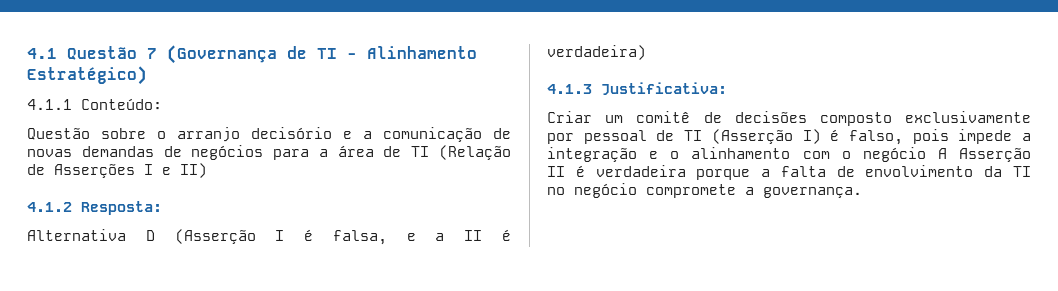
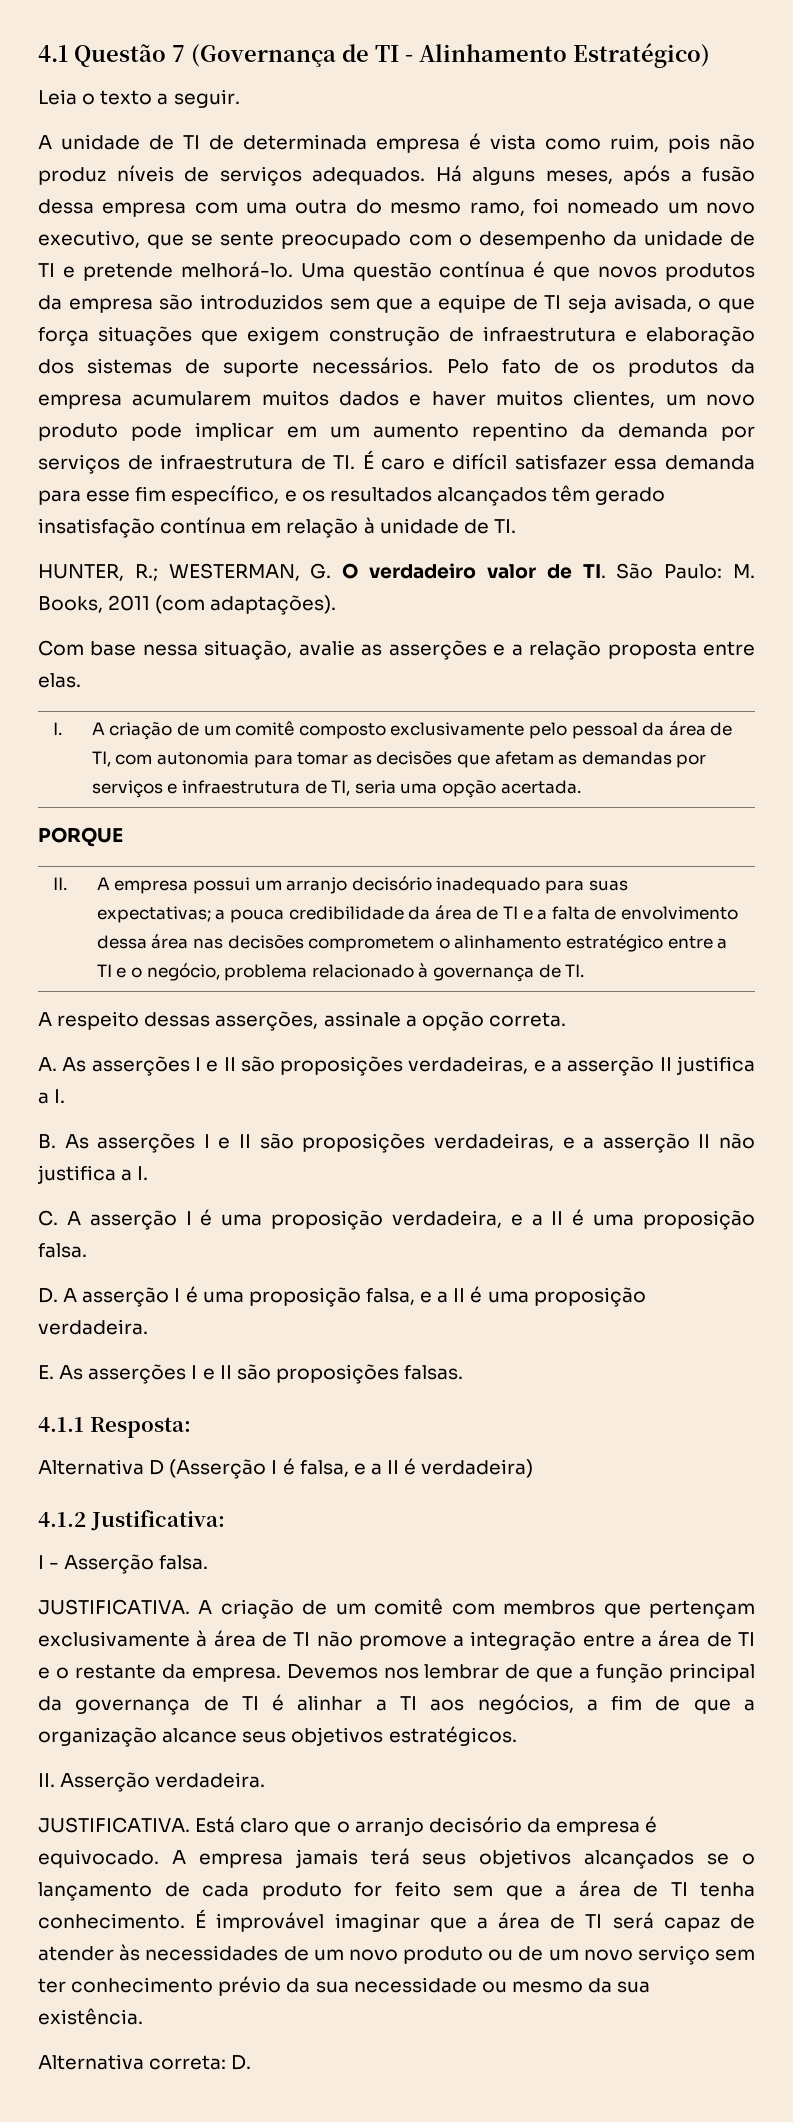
- 4.1.1 Conteúdo:
- Questão sobre o arranjo decisório e a comunicação de novas demandas de negócios para a área de TI (Relação de Asserções I e II)
- 4.1.2 Resposta:
+ Leia o texto a seguir.
+ A unidade de TI de determinada empresa é vista como ruim, pois não produz níveis de serviços adequados. Há alguns meses, após a fusão dessa empresa com uma outra do mesmo ramo, foi nomeado um novo executivo, que se sente preocupado com o desempenho da unidade de TI e pretende melhorá-lo. Uma questão contínua é que novos produtos da empresa são introduzidos sem que a equipe de TI seja avisada, o que força situações que exigem construção de infraestrutura e elaboração dos sistemas de suporte necessários. Pelo fato de os produtos da empresa acumularem muitos dados e haver muitos clientes, um novo produto pode implicar em um aumento repentino da demanda por serviços de infraestrutura de TI. É caro e difícil satisfazer essa demanda para esse fim específico, e os resultados alcançados têm gerado insatisfação contínua em relação à unidade de TI.
+ HUNTER, R.; WESTERMAN, G. O verdadeiro valor de TI. São Paulo: M. Books, 2011 (com adaptações).
+ Com base nessa situação, avalie as asserções e a relação proposta entre elas.
+ I. | A criação de um comitê composto exclusivamente pelo pessoal da área de TI, com autonomia para tomar as decisões que afetam as demandas por serviços e infraestrutura de TI, seria uma opção acertada.
+ PORQUE
+ II. | A empresa possui um arranjo decisório inadequado para suas expectativas; a pouca credibilidade da área de TI e a falta de envolvimento dessa área nas decisões comprometem o alinhamento estratégico entre a TI e o negócio, problema relacionado à governança de TI.
+ A respeito dessas asserções, assinale a opção correta.
+ A. As asserções I e II são proposições verdadeiras, e a asserção II justifica a I.
+ B. As asserções I e II são proposições verdadeiras, e a asserção II não justifica a I.
+ C. A asserção I é uma proposição verdadeira, e a II é uma proposição falsa.
+ D. A asserção I é uma proposição falsa, e a II é uma proposição verdadeira.
+ E. As asserções I e II são proposições falsas.
+ 4.1.1 Resposta:
- 4.1.3 Justificativa:
+ 4.1.2 Justificativa:
- Criar um comitê de decisões composto exclusivamente por pessoal de TI (Asserção I) é falso, pois impede a integração e o alinhamento com o negócio A Asserção II é verdadeira porque a falta de envolvimento da TI no negócio compromete a governança.
+ I - Asserção falsa.
+ JUSTIFICATIVA. A criação de um comitê com membros que pertençam exclusivamente à área de TI não promove a integração entre a área de TI e o restante da empresa. Devemos nos lembrar de que a função principal da governança de TI é alinhar a TI aos negócios, a fim de que a organização alcance seus objetivos estratégicos.
+ II. Asserção verdadeira.
+ JUSTIFICATIVA. Está claro que o arranjo decisório da empresa é equivocado. A empresa jamais terá seus objetivos alcançados se o lançamento de cada produto for feito sem que a área de TI tenha conhecimento. É improvável imaginar que a área de TI será capaz de atender às necessidades de um novo produto ou de um novo serviço sem ter conhecimento prévio da sua necessidade ou mesmo da sua existência.
+ Alternativa correta: D.

